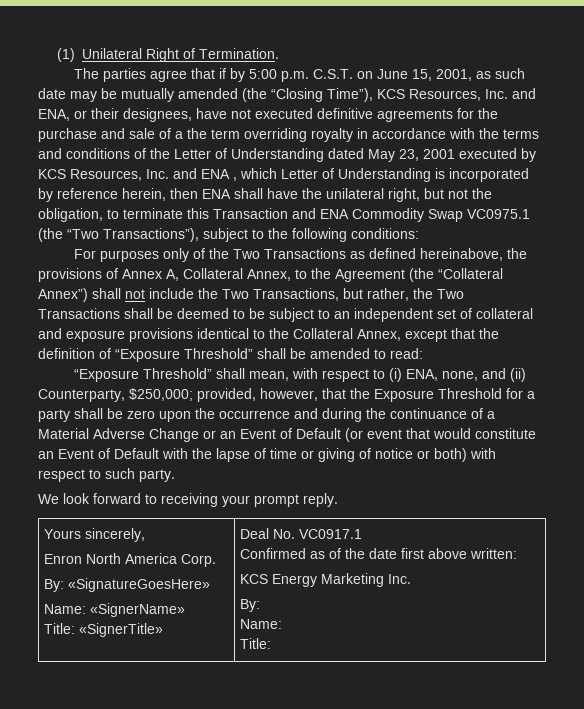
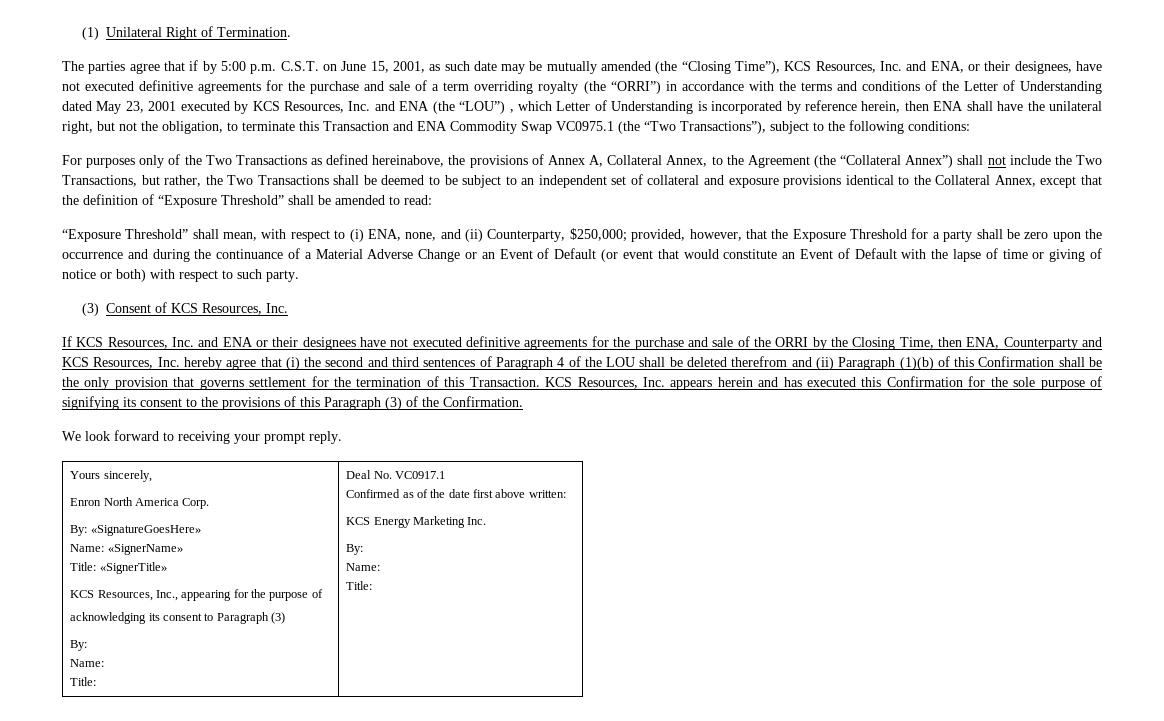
- The parties agree that if by 5:00 p.m. C.S.T. on June 15, 2001, as such date may be mutually amended (the “Closing Time”), KCS Resources, Inc. and ENA, or their designees, have not executed definitive agreements for the purchase and sale of a the term overriding royalty in accordance with the terms and conditions of the Letter of Understanding dated May 23, 2001 executed by KCS Resources, Inc. and ENA , which Letter of Understanding is incorporated by reference herein, then ENA shall have the unilateral right, but not the obligation, to terminate this Transaction and ENA Commodity Swap VC0975.1 (the “Two Transactions”), subject to the following conditions:
+ The parties agree that if by 5:00 p.m. C.S.T. on June 15, 2001, as such date may be mutually amended (the “Closing Time”), KCS Resources, Inc. and ENA, or their designees, have not executed definitive agreements for the purchase and sale of a term overriding royalty (the “ORRI”) in accordance with the terms and conditions of the Letter of Understanding dated May 23, 2001 executed by KCS Resources, Inc. and ENA (the “LOU”) , which Letter of Understanding is incorporated by reference herein, then ENA shall have the unilateral right, but not the obligation, to terminate this Transaction and ENA Commodity Swap VC0975.1 (the “Two Transactions”), subject to the following conditions:
+ (3) Consent of KCS Resources, Inc.
+ If KCS Resources, Inc. and ENA or their designees have not executed definitive agreements for the purchase and sale of the ORRI by the Closing Time, then ENA, Counterparty and KCS Resources, Inc. hereby agree that (i) the second and third sentences of Paragraph 4 of the LOU shall be deleted therefrom and (ii) Paragraph (1)(b) of this Confirmation shall be the only provision that governs settlement for the termination of this Transaction. KCS Resources, Inc. appears herein and has executed this Confirmation for the sole purpose of signifying its consent to the provisions of this Paragraph (3) of the Confirmation.
+ KCS Resources, Inc., appearing for the purpose of
+ acknowledging its consent to Paragraph (3)
+ By:
+ Name:
+ Title:

